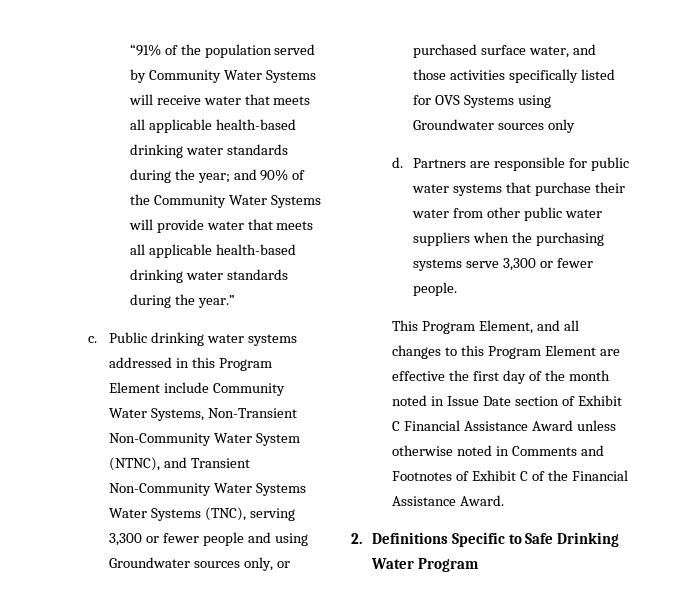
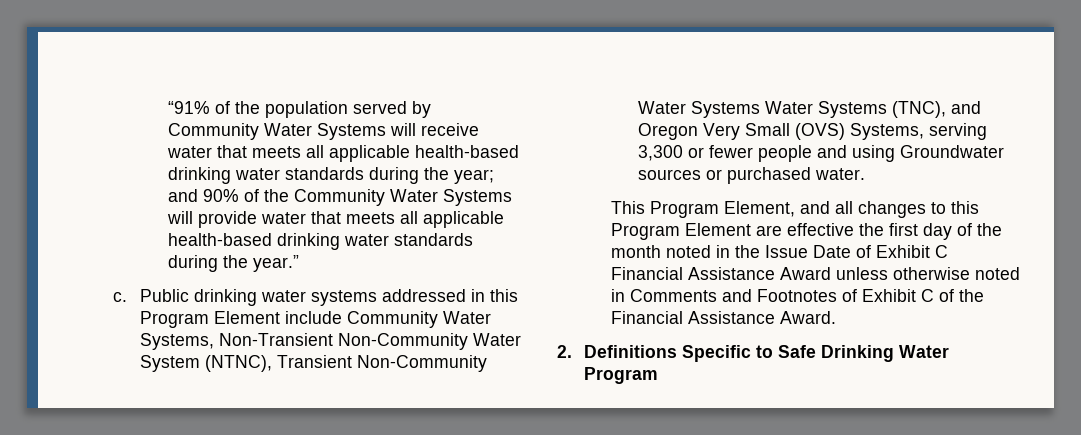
- Public drinking water systems addressed in this Program Element include Community Water Systems, Non-Transient Non-Community Water System (NTNC), and Transient Non-Community Water Systems Water Systems (TNC), serving 3,300 or fewer people and using Groundwater sources only, or purchased surface water, and those activities specifically listed for OVS Systems using Groundwater sources only
- d. Partners are responsible for public water systems that purchase their water from other public water suppliers when the purchasing systems serve 3,300 or fewer people.
+ Public drinking water systems addressed in this Program Element include Community Water Systems, Non-Transient Non-Community Water System (NTNC), Transient Non-Community Water Systems Water Systems (TNC), and Oregon Very Small (OVS) Systems, serving 3,300 or fewer people and using Groundwater sources or purchased water.
- This Program Element, and all changes to this Program Element are effective the first day of the month noted in Issue Date section of Exhibit C Financial Assistance Award unless otherwise noted in Comments and Footnotes of Exhibit C of the Financial Assistance Award.
+ This Program Element, and all changes to this Program Element are effective the first day of the month noted in the Issue Date of Exhibit C Financial Assistance Award unless otherwise noted in Comments and Footnotes of Exhibit C of the Financial Assistance Award.

